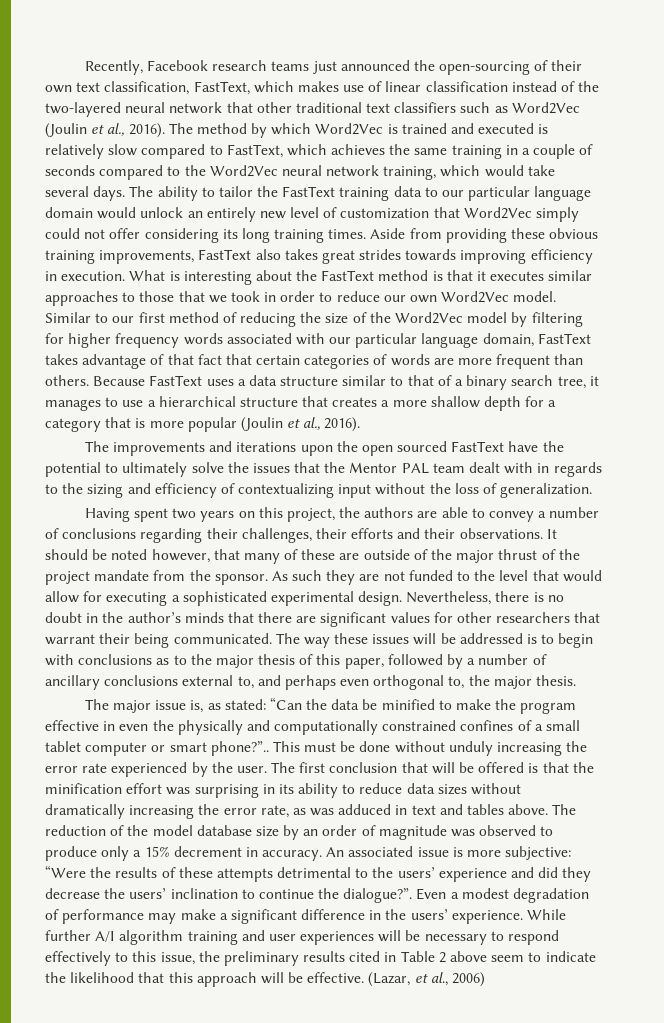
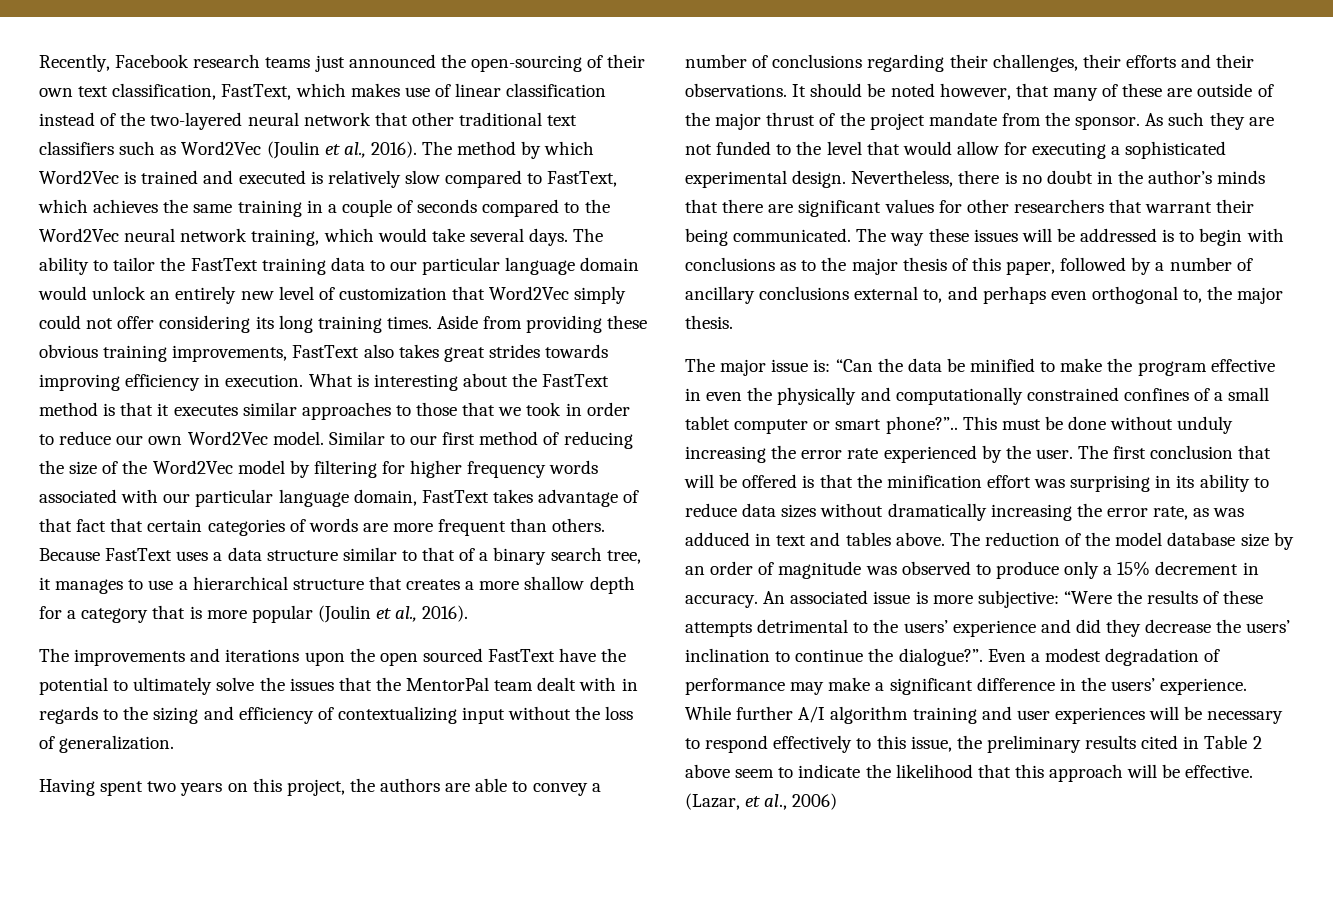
- The improvements and iterations upon the open sourced FastText have the potential to ultimately solve the issues that the Mentor PAL team dealt with in regards to the sizing and efficiency of contextualizing input without the loss of generalization.
+ The improvements and iterations upon the open sourced FastText have the potential to ultimately solve the issues that the MentorPal team dealt with in regards to the sizing and efficiency of contextualizing input without the loss of generalization.
- The major issue is, as stated: “Can the data be minified to make the program effective in even the physically and computationally constrained confines of a small tablet computer or smart phone?”..
+ The major issue is: “Can the data be minified to make the program effective in even the physically and computationally constrained confines of a small tablet computer or smart phone?”..

